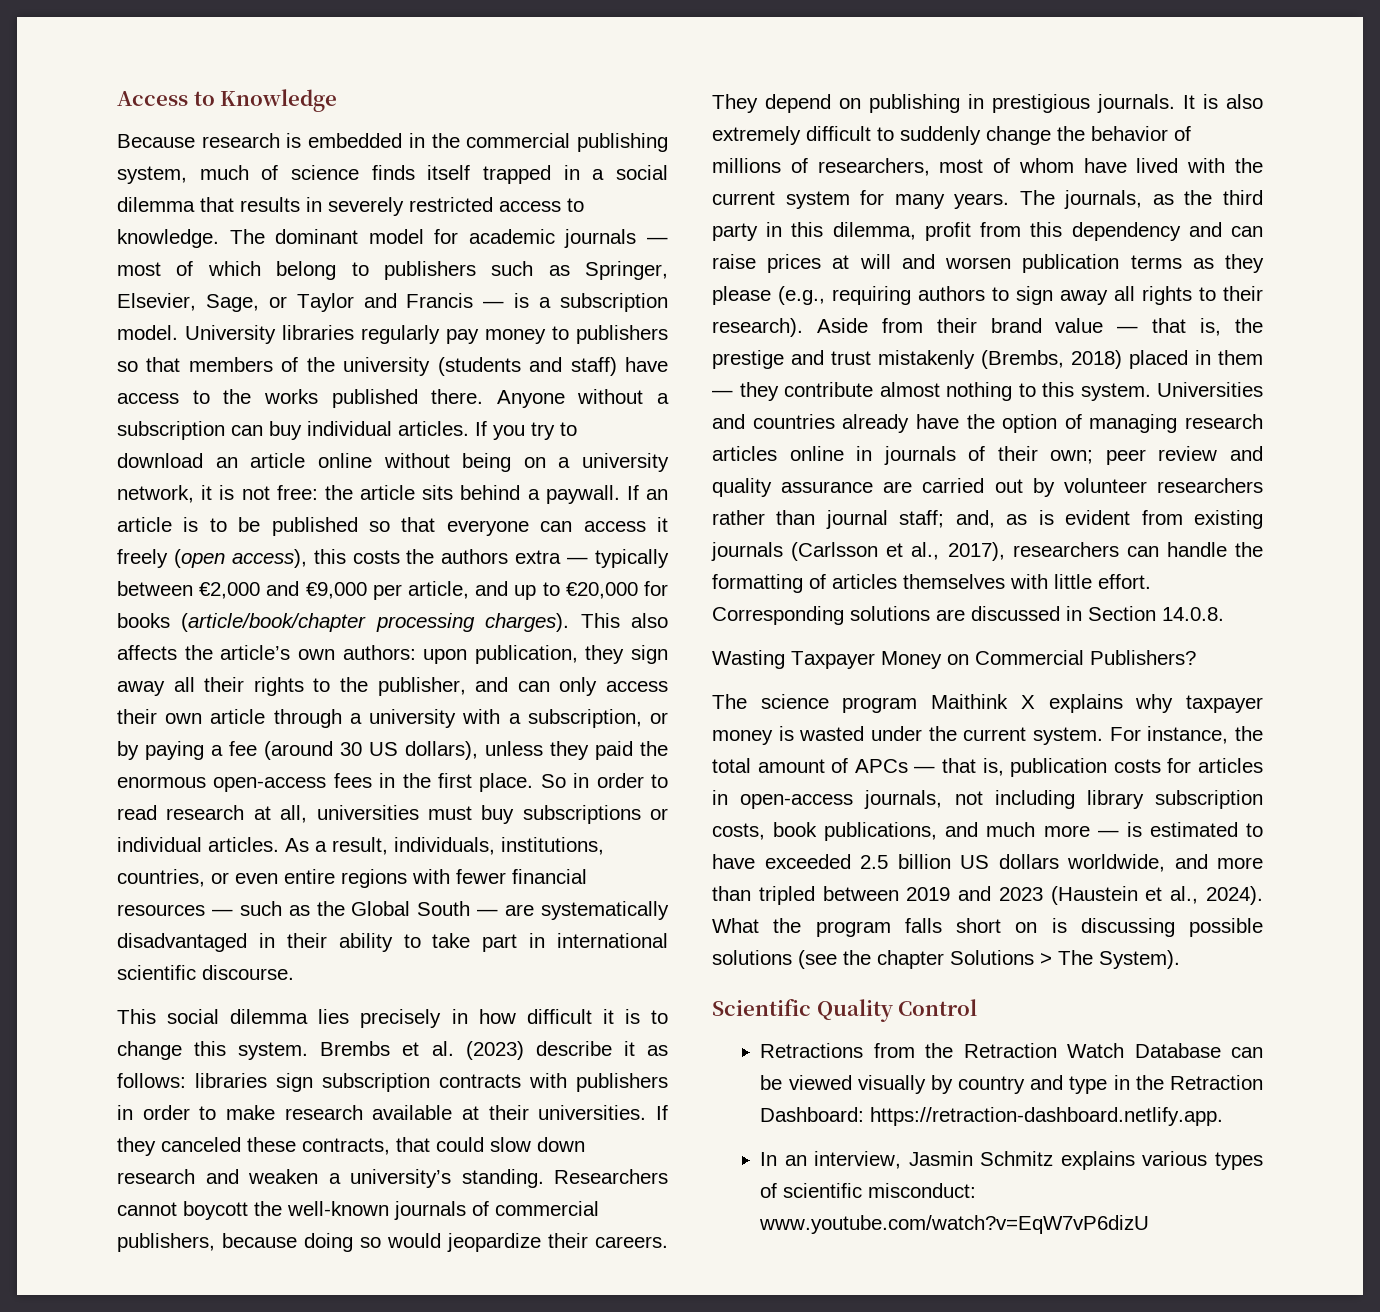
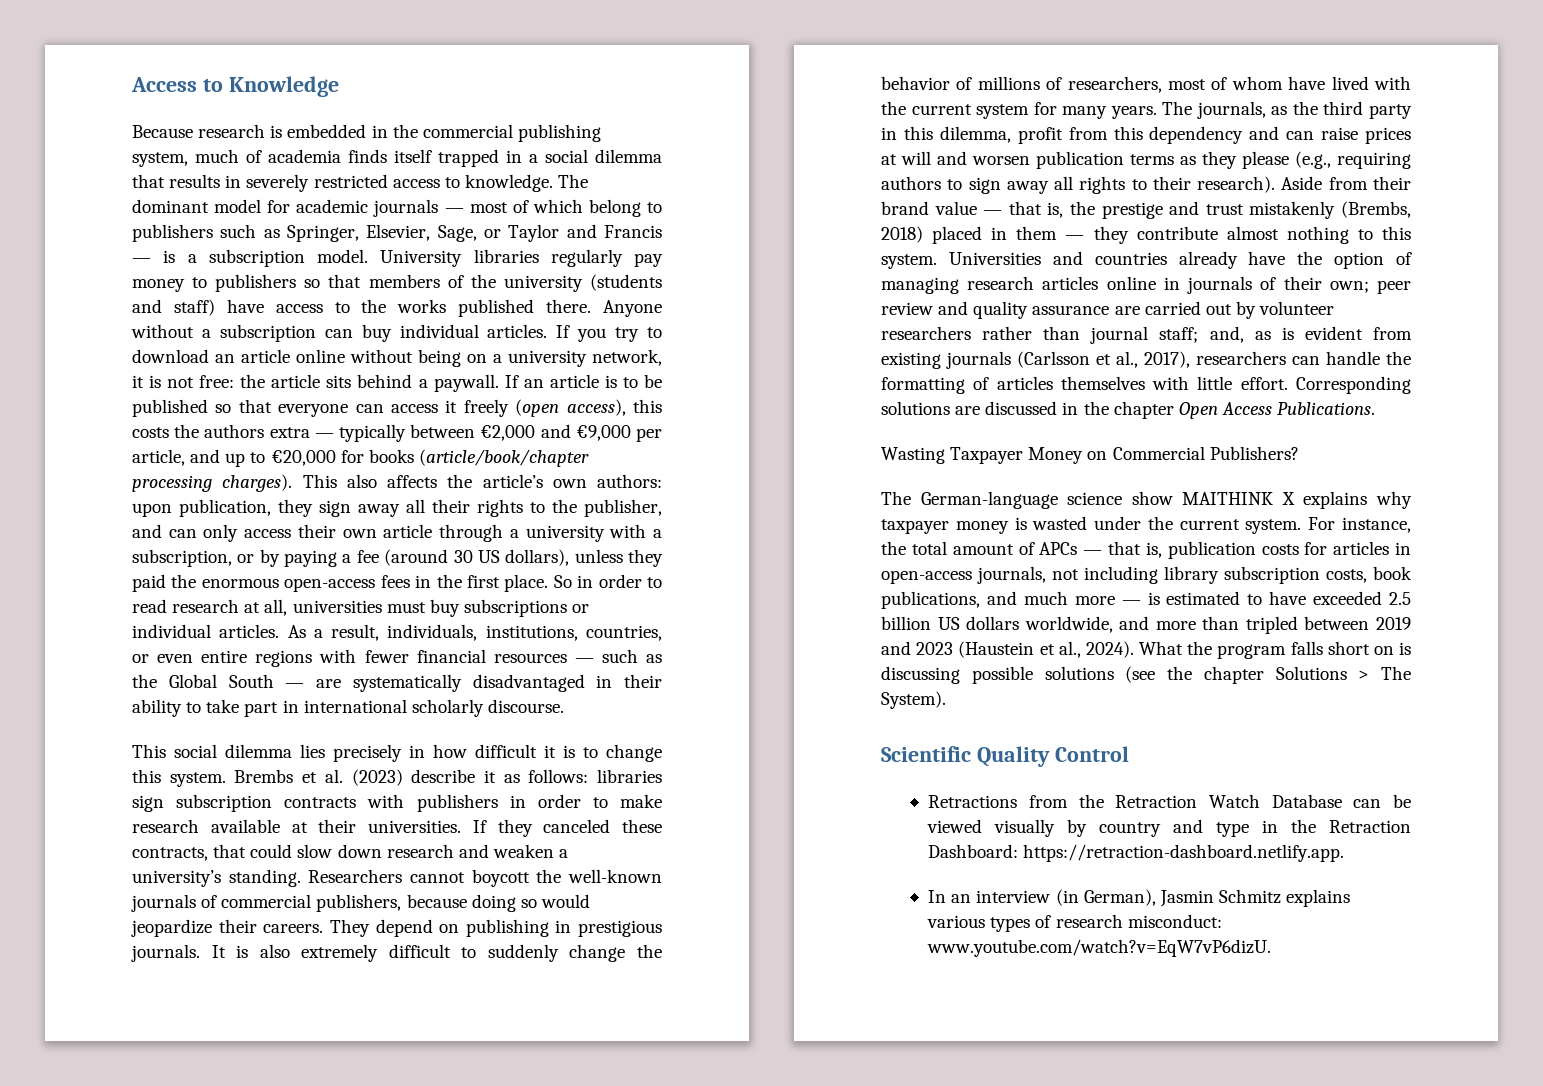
- Because research is embedded in the commercial publishing system, much of science finds itself trapped in a social dilemma that results in severely restricted access to knowledge.
+ Because research is embedded in the commercial publishing system, much of academia finds itself trapped in a social dilemma that results in severely restricted access to knowledge.
- As a result, individuals, institutions, countries, or even entire regions with fewer financial resources — such as the Global South — are systematically disadvantaged in their ability to take part in international scientific discourse.
+ As a result, individuals, institutions, countries, or even entire regions with fewer financial resources — such as the Global South — are systematically disadvantaged in their ability to take part in international scholarly discourse.
- Corresponding solutions are discussed in Section 14.0.8.
+ Corresponding solutions are discussed in the chapter Open Access Publications.
- The science program Maithink X explains why taxpayer money is wasted under the current system.
+ The German-language science show MAITHINK X explains why taxpayer money is wasted under the current system.
- In an interview, Jasmin Schmitz explains various types of scientific misconduct: www.youtube.com/watch?v=EqW7vP6dizU
+ In an interview (in German), Jasmin Schmitz explains various types of research misconduct: www.youtube.com/watch?v=EqW7vP6dizU.

